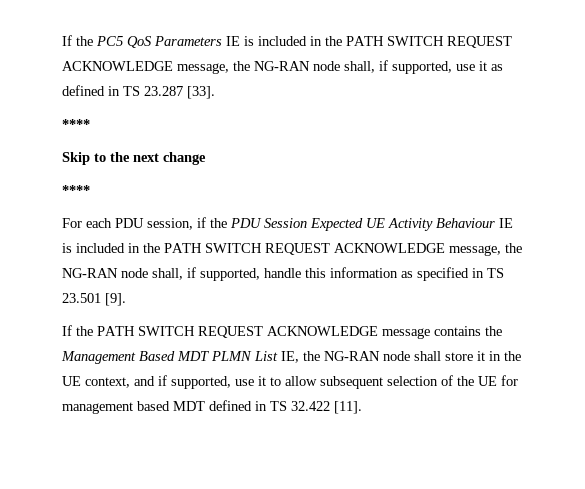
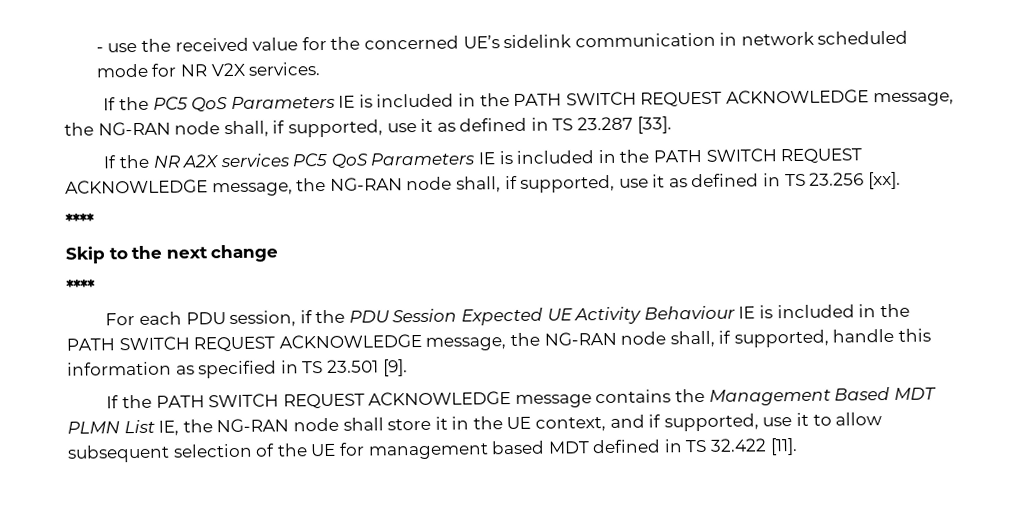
+ - use the received value for the concerned UE’s sidelink communication in network scheduled mode for NR V2X services.
+ If the NR A2X services PC5 QoS Parameters IE is included in the PATH SWITCH REQUEST ACKNOWLEDGE message, the NG-RAN node shall, if supported, use it as defined in TS 23.256 [xx].

